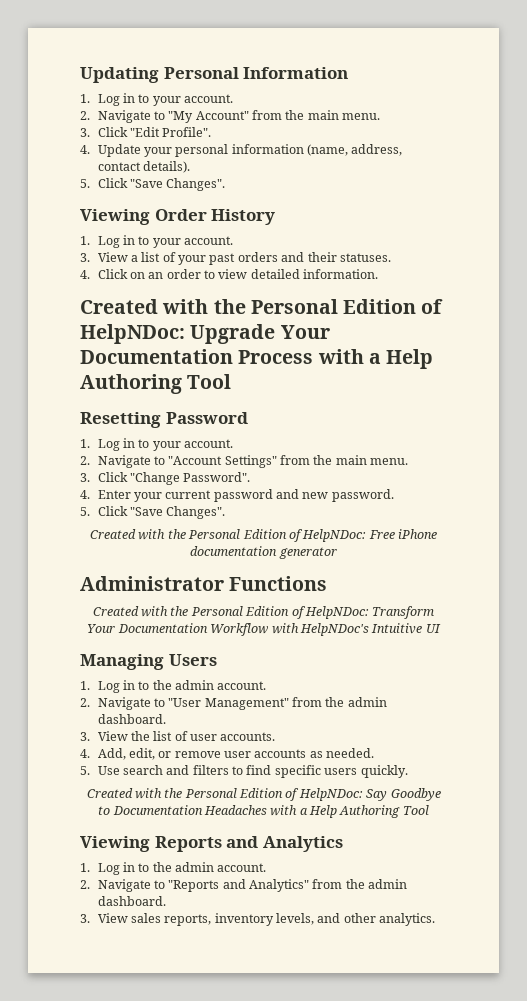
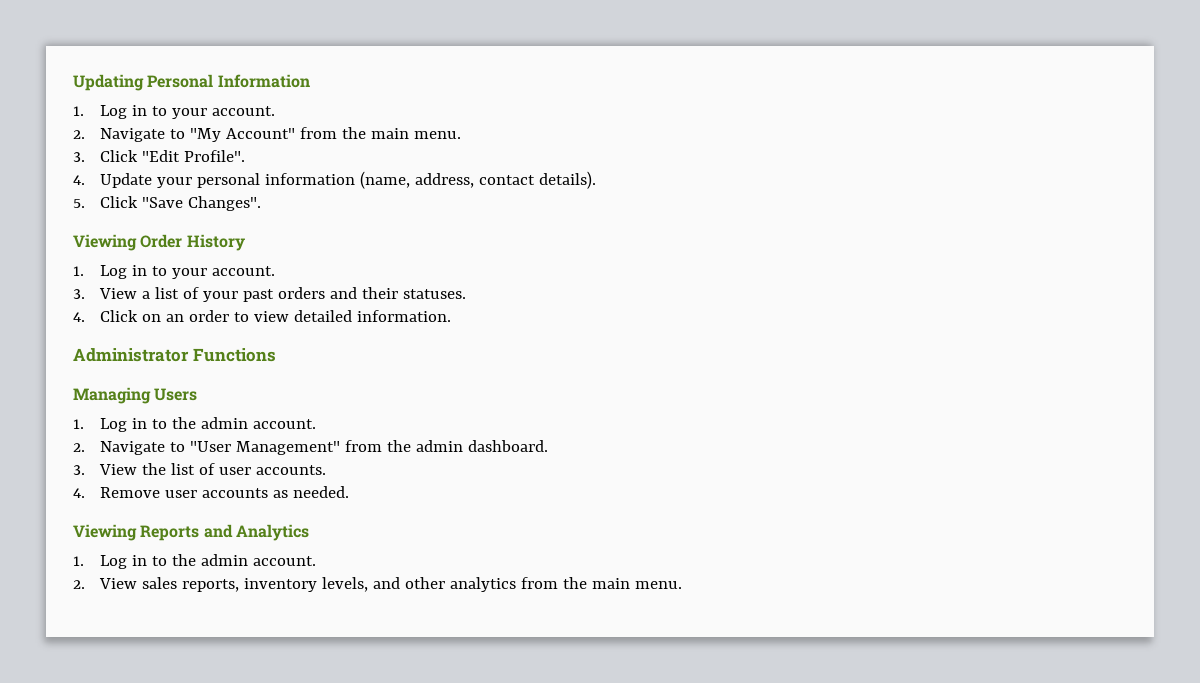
- Created with the Personal Edition of HelpNDoc: Upgrade Your Documentation Process with a Help Authoring Tool
- Resetting Password
- 1. Log in to your account.
- 2. Navigate to "Account Settings" from the main menu.
- 3. Click "Change Password".
- 4. Enter your current password and new password.
- 5. Click "Save Changes".
- Created with the Personal Edition of HelpNDoc: Free iPhone documentation generator
  Administrator Functions
- Created with the Personal Edition of HelpNDoc: Transform Your Documentation Workflow with HelpNDoc's Intuitive UI
- 4. Add, edit, or remove user accounts as needed.
+ 4. Remove user accounts as needed.
- 5. Use search and filters to find specific users quickly.
- Created with the Personal Edition of HelpNDoc: Say Goodbye to Documentation Headaches with a Help Authoring Tool
- 2. Navigate to "Reports and Analytics" from the admin dashboard.
- 3. View sales reports, inventory levels, and other analytics.
+ 2. View sales reports, inventory levels, and other analytics from the main menu.

